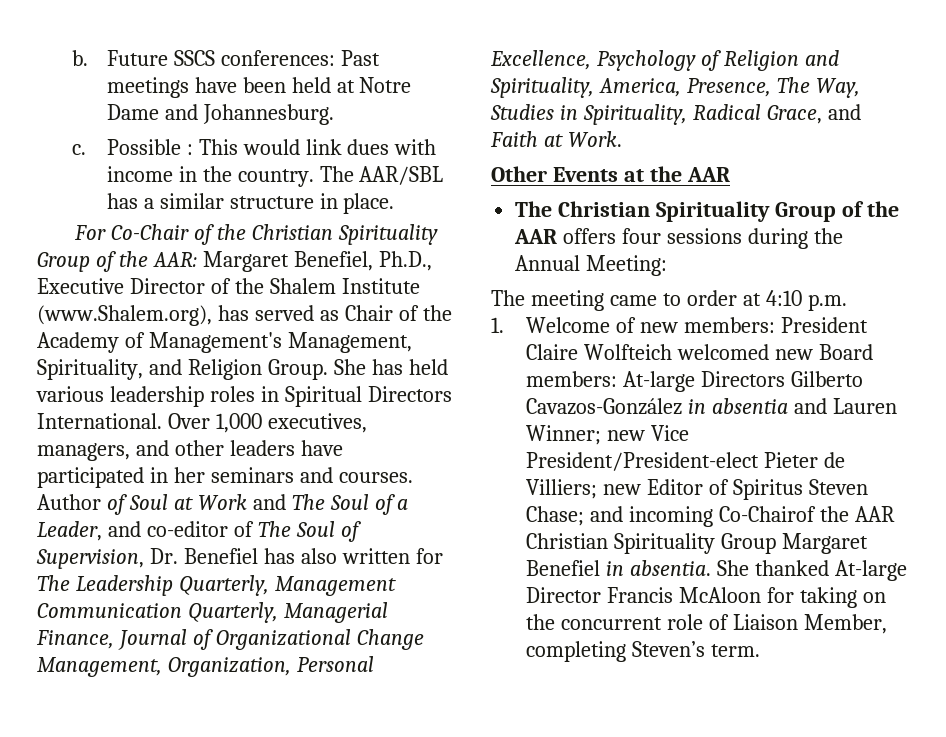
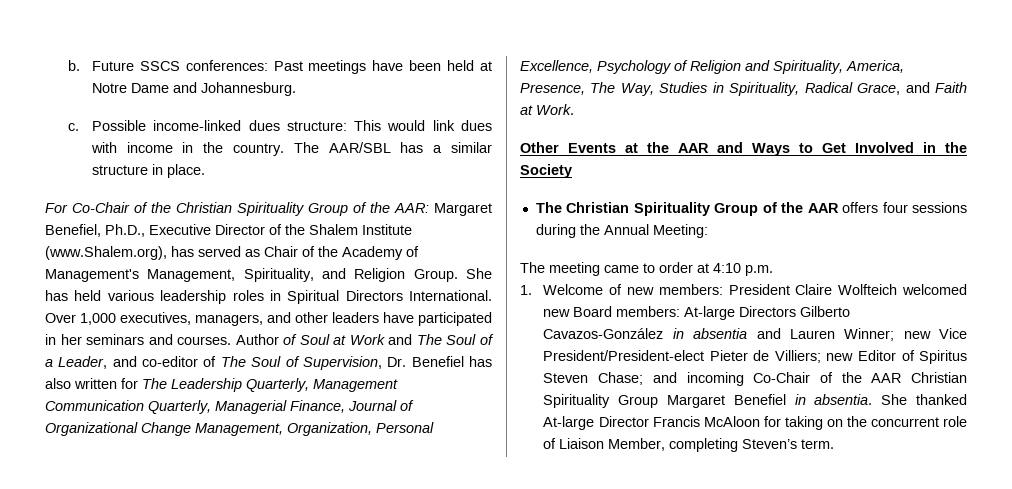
- Possible : This would link dues with income in the country.
+ Possible income-linked dues structure: This would link dues with income in the country.
- Other Events at the AAR
+ Other Events at the AAR and Ways to Get Involved in the Society
- 1. Welcome of new members: President Claire Wolfteich welcomed new Board members: At-large Directors Gilberto Cavazos-González in absentia and Lauren Winner; new Vice President/President-elect Pieter de Villiers; new Editor of Spiritus Steven Chase; and incoming Co-Chairof the AAR Christian Spirituality Group Margaret Benefiel in absentia.
+ 1. Welcome of new members: President Claire Wolfteich welcomed new Board members: At-large Directors Gilberto Cavazos-González in absentia and Lauren Winner; new Vice President/President-elect Pieter de Villiers; new Editor of Spiritus Steven Chase; and incoming Co-Chair of the AAR Christian Spirituality Group Margaret Benefiel in absentia.

